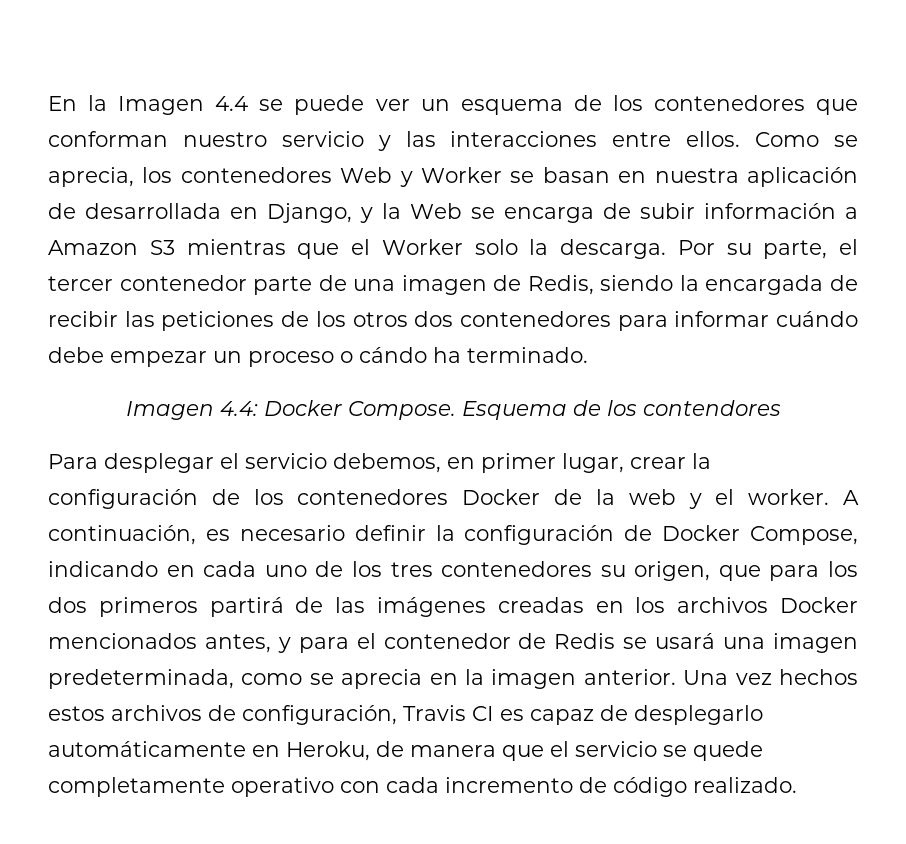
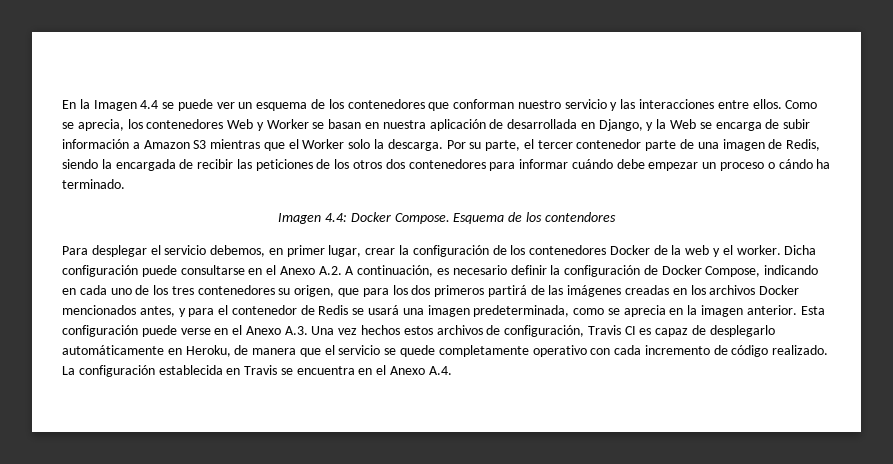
- A continuación, es necesario definir la configuración de Docker Compose, indicando en cada uno de los tres contenedores su origen, que para los dos primeros partirá de las imágenes creadas en los archivos Docker mencionados antes, y para el contenedor de Redis se usará una imagen predeterminada, como se aprecia en la imagen anterior.
+ Dicha configuración puede consultarse en el Anexo A.2. A continuación, es necesario definir la configuración de Docker Compose, indicando en cada uno de los tres contenedores su origen, que para los dos primeros partirá de las imágenes creadas en los archivos Docker mencionados antes, y para el contenedor de Redis se usará una imagen predeterminada, como se aprecia en la imagen anterior.
- Una vez hechos estos archivos de configuración, Travis CI es capaz de desplegarlo automáticamente en Heroku, de manera que el servicio se quede completamente operativo con cada incremento de código realizado.
+ Esta configuración puede verse en el Anexo A.3. Una vez hechos estos archivos de configuración, Travis CI es capaz de desplegarlo automáticamente en Heroku, de manera que el servicio se quede completamente operativo con cada incremento de código realizado.
+ La configuración establecida en Travis se encuentra en el Anexo A.4.

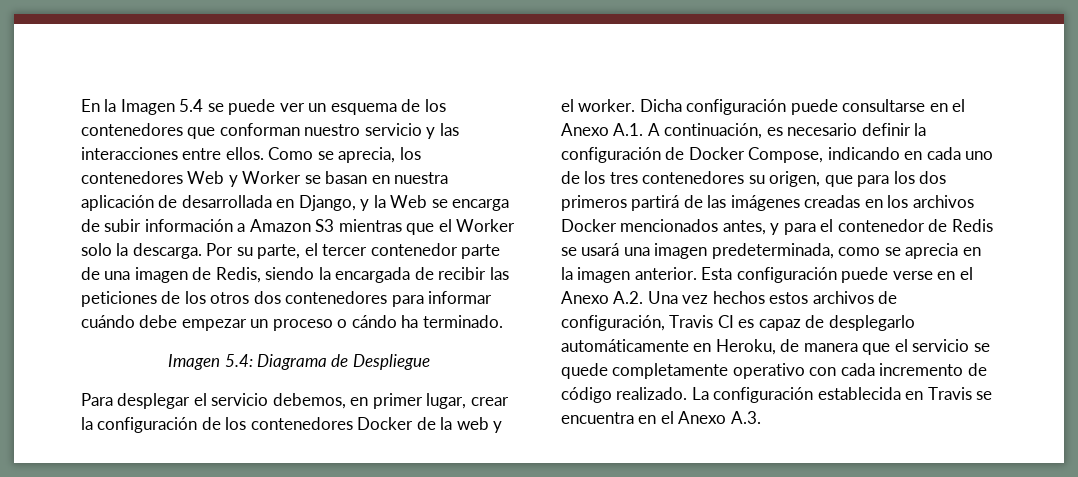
- En la Imagen 4.4 se puede ver un esquema de los contenedores que conforman nuestro servicio y las interacciones entre ellos.
+ En la Imagen 5.4 se puede ver un esquema de los contenedores que conforman nuestro servicio y las interacciones entre ellos.
- Imagen 4.4: Docker Compose. Esquema de los contendores
+ Imagen 5.4: Diagrama de Despliegue
- Dicha configuración puede consultarse en el Anexo A.2. A continuación, es necesario definir la configuración de Docker Compose, indicando en cada uno de los tres contenedores su origen, que para los dos primeros partirá de las imágenes creadas en los archivos Docker mencionados antes, y para el contenedor de Redis se usará una imagen predeterminada, como se aprecia en la imagen anterior.
+ Dicha configuración puede consultarse en el Anexo A.1. A continuación, es necesario definir la configuración de Docker Compose, indicando en cada uno de los tres contenedores su origen, que para los dos primeros partirá de las imágenes creadas en los archivos Docker mencionados antes, y para el contenedor de Redis se usará una imagen predeterminada, como se aprecia en la imagen anterior.
- Esta configuración puede verse en el Anexo A.3. Una vez hechos estos archivos de configuración, Travis CI es capaz de desplegarlo automáticamente en Heroku, de manera que el servicio se quede completamente operativo con cada incremento de código realizado.
+ Esta configuración puede verse en el Anexo A.2. Una vez hechos estos archivos de configuración, Travis CI es capaz de desplegarlo automáticamente en Heroku, de manera que el servicio se quede completamente operativo con cada incremento de código realizado.
- La configuración establecida en Travis se encuentra en el Anexo A.4.
+ La configuración establecida en Travis se encuentra en el Anexo A.3.

